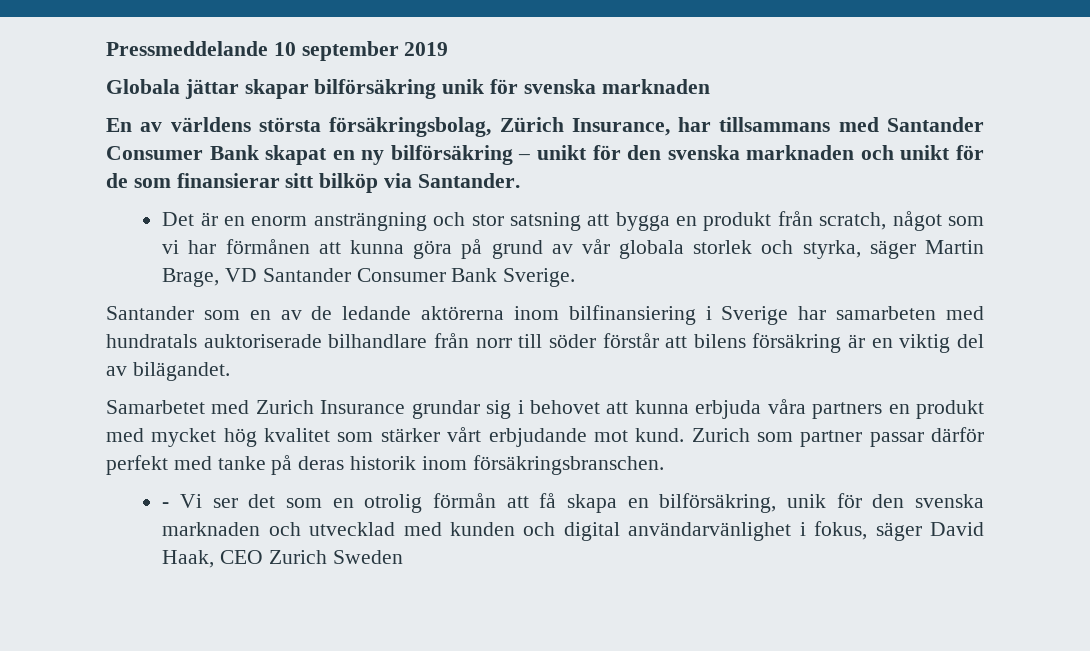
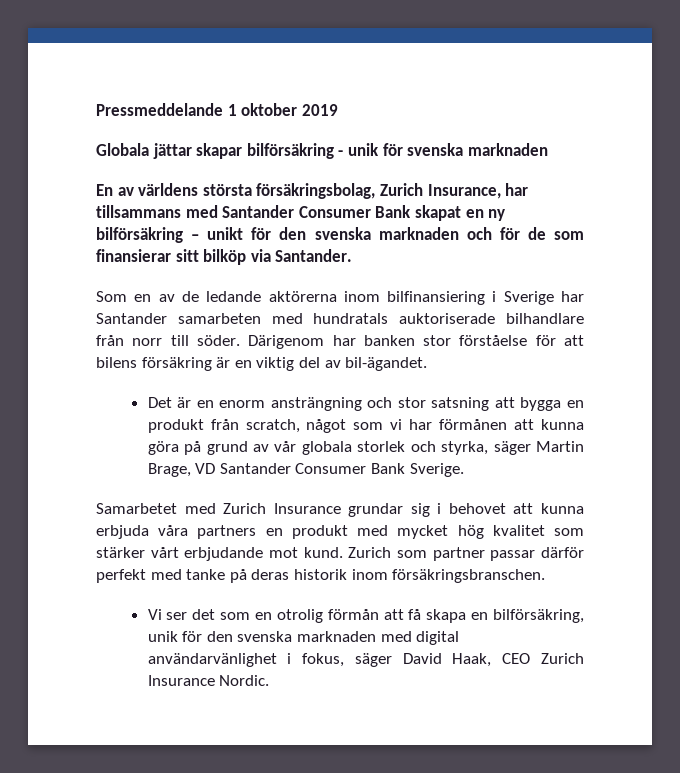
- Pressmeddelande 10 september 2019
+ Pressmeddelande 1 oktober 2019
- Globala jättar skapar bilförsäkring unik för svenska marknaden
+ Globala jättar skapar bilförsäkring - unik för svenska marknaden
- En av världens största försäkringsbolag, Zürich Insurance, har tillsammans med Santander Consumer Bank skapat en ny bilförsäkring – unikt för den svenska marknaden och unikt för de som finansierar sitt bilköp via Santander.
+ En av världens största försäkringsbolag, Zurich Insurance, har tillsammans med Santander Consumer Bank skapat en ny bilförsäkring – unikt för den svenska marknaden och för de som finansierar sitt bilköp via Santander.
+ Som en av de ledande aktörerna inom bilfinansiering i Sverige har Santander samarbeten med hundratals auktoriserade bilhandlare från norr till söder. Därigenom har banken stor förståelse för att bilens försäkring är en viktig del av bil-ägandet.
- Santander som en av de ledande aktörerna inom bilfinansiering i Sverige har samarbeten med hundratals auktoriserade bilhandlare från norr till söder förstår att bilens försäkring är en viktig del av bilägandet.
- - Vi ser det som en otrolig förmån att få skapa en bilförsäkring, unik för den svenska marknaden och utvecklad med kunden och digital användarvänlighet i fokus, säger David Haak, CEO Zurich Sweden
+ Vi ser det som en otrolig förmån att få skapa en bilförsäkring, unik för den svenska marknaden med digital användarvänlighet i fokus, säger David Haak, CEO Zurich Insurance Nordic.

